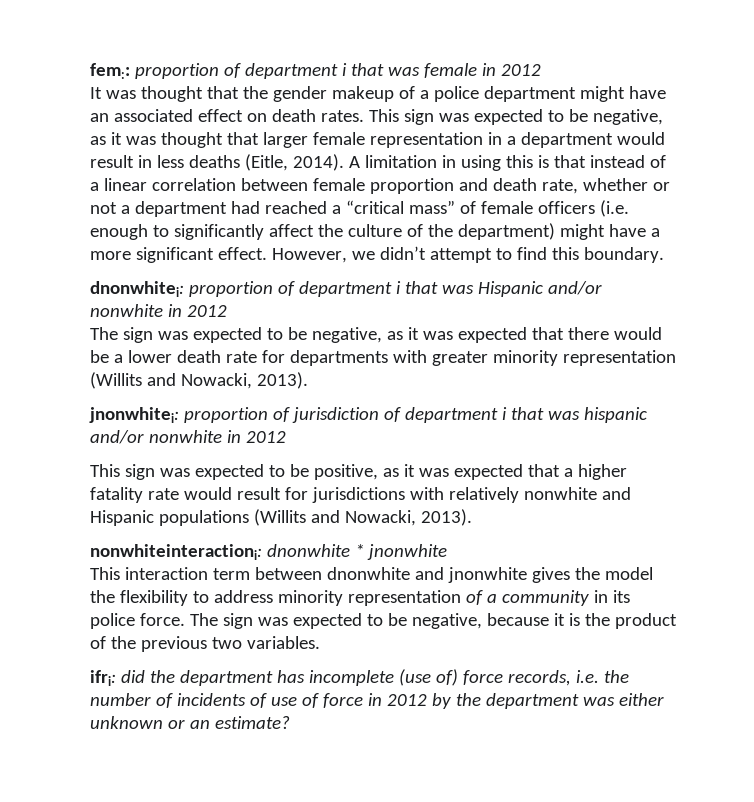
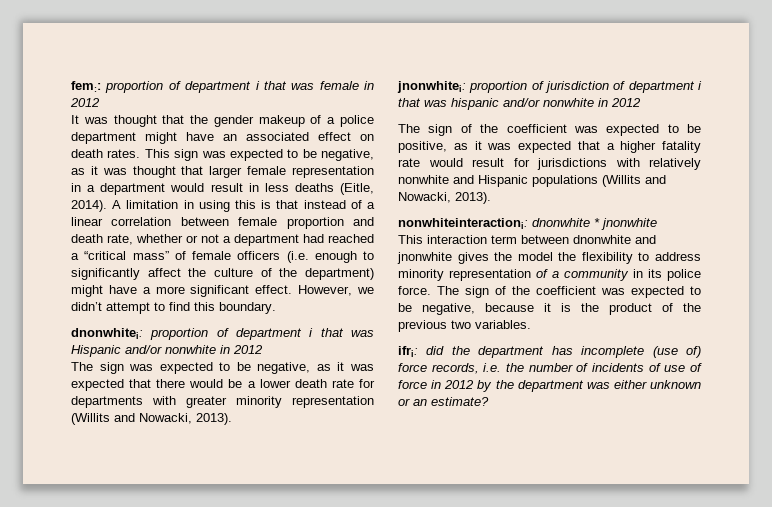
- This sign was expected to be positive, as it was expected that a higher fatality rate would result for jurisdictions with relatively nonwhite and Hispanic populations (Willits and Nowacki, 2013).
+ The sign of the coefficient was expected to be positive, as it was expected that a higher fatality rate would result for jurisdictions with relatively nonwhite and Hispanic populations (Willits and Nowacki, 2013).
- The sign was expected to be negative, because it is the product of the previous two variables.
+ The sign of the coefficient was expected to be negative, because it is the product of the previous two variables.

